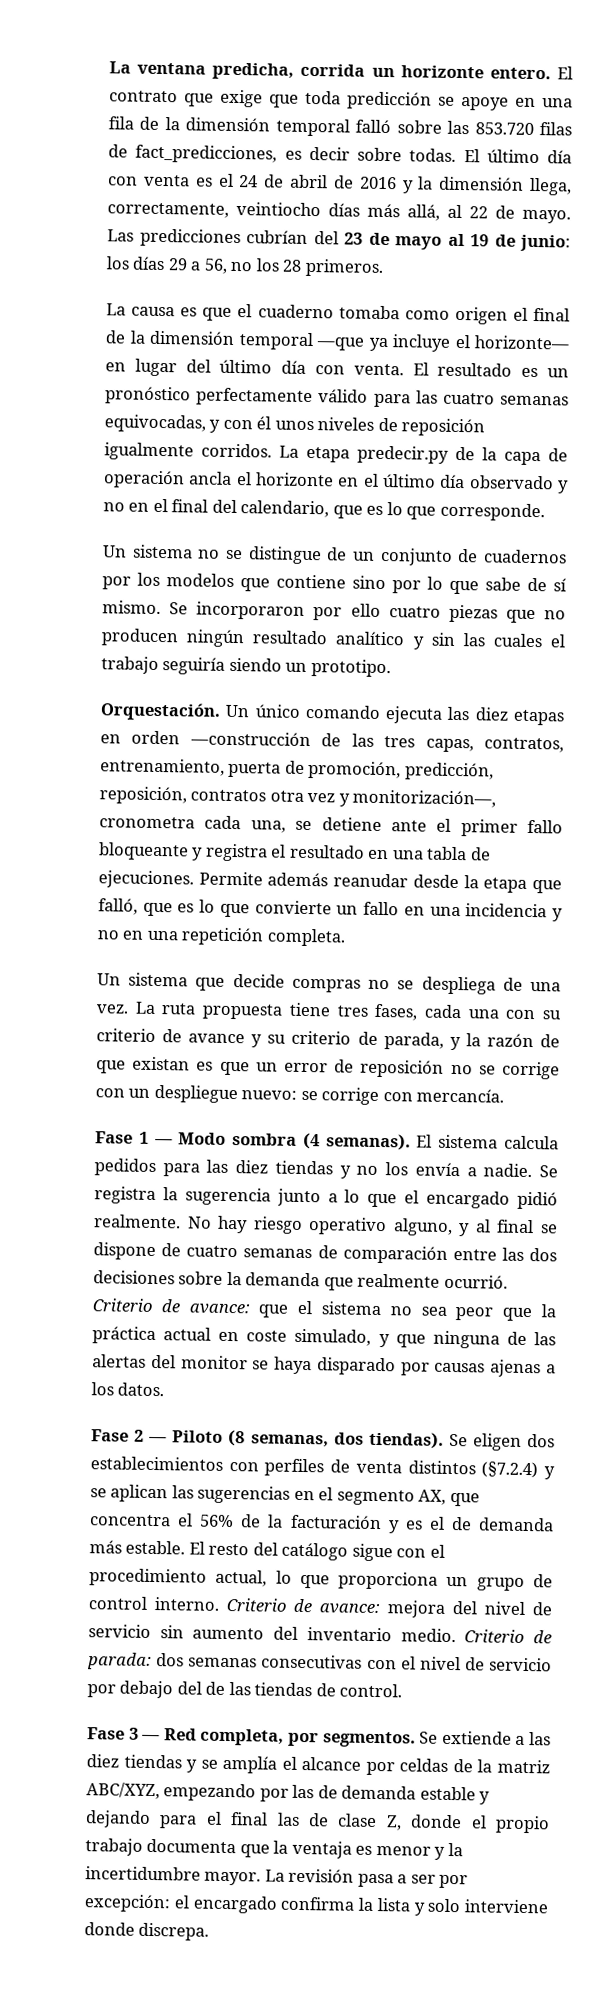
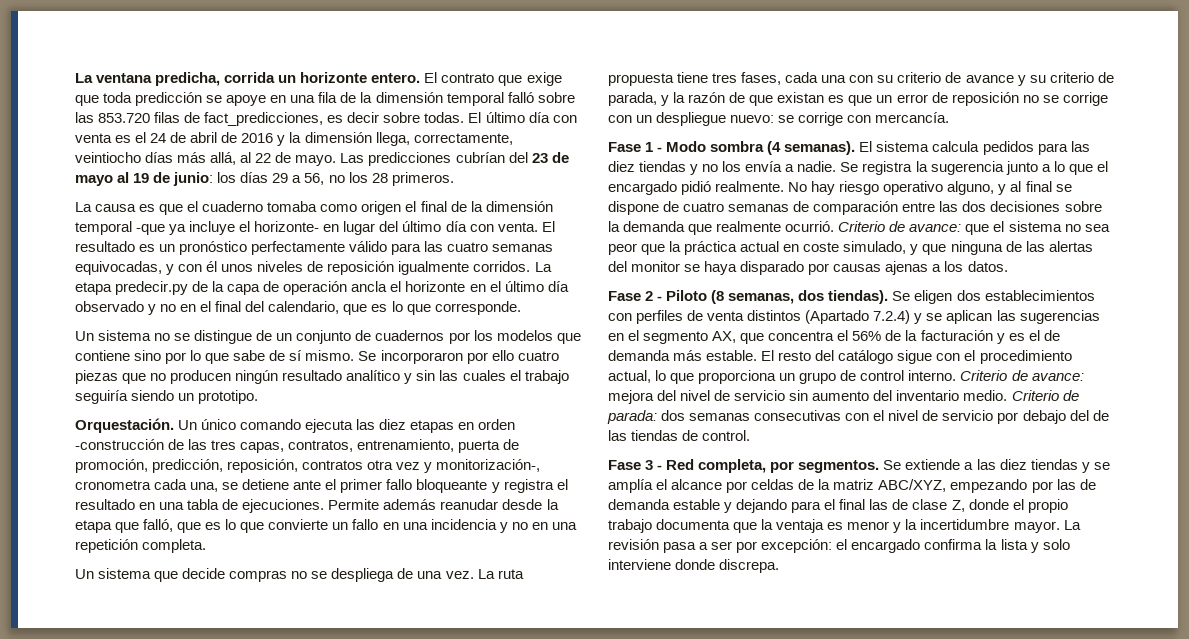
- La causa es que el cuaderno tomaba como origen el final de la dimensión temporal —que ya incluye el horizonte— en lugar del último día con venta.
+ La causa es que el cuaderno tomaba como origen el final de la dimensión temporal -que ya incluye el horizonte- en lugar del último día con venta.
- Un único comando ejecuta las diez etapas en orden —construcción de las tres capas, contratos, entrenamiento, puerta de promoción, predicción, reposición, contratos otra vez y monitorización—, cronometra cada una, se detiene ante el primer fallo bloqueante y registra el resultado en una tabla de ejecuciones.
+ Un único comando ejecuta las diez etapas en orden -construcción de las tres capas, contratos, entrenamiento, puerta de promoción, predicción, reposición, contratos otra vez y monitorización-, cronometra cada una, se detiene ante el primer fallo bloqueante y registra el resultado en una tabla de ejecuciones.
- Fase 1 — Modo sombra (4 semanas).
+ Fase 1 - Modo sombra (4 semanas).
- Fase 2 — Piloto (8 semanas, dos tiendas).
+ Fase 2 - Piloto (8 semanas, dos tiendas).
- Se eligen dos establecimientos con perfiles de venta distintos (§7.2.4) y se aplican las sugerencias en el segmento AX, que concentra el 56% de la facturación y es el de demanda más estable.
+ Se eligen dos establecimientos con perfiles de venta distintos (Apartado 7.2.4) y se aplican las sugerencias en el segmento AX, que concentra el 56% de la facturación y es el de demanda más estable.
- Fase 3 — Red completa, por segmentos.
+ Fase 3 - Red completa, por segmentos.

